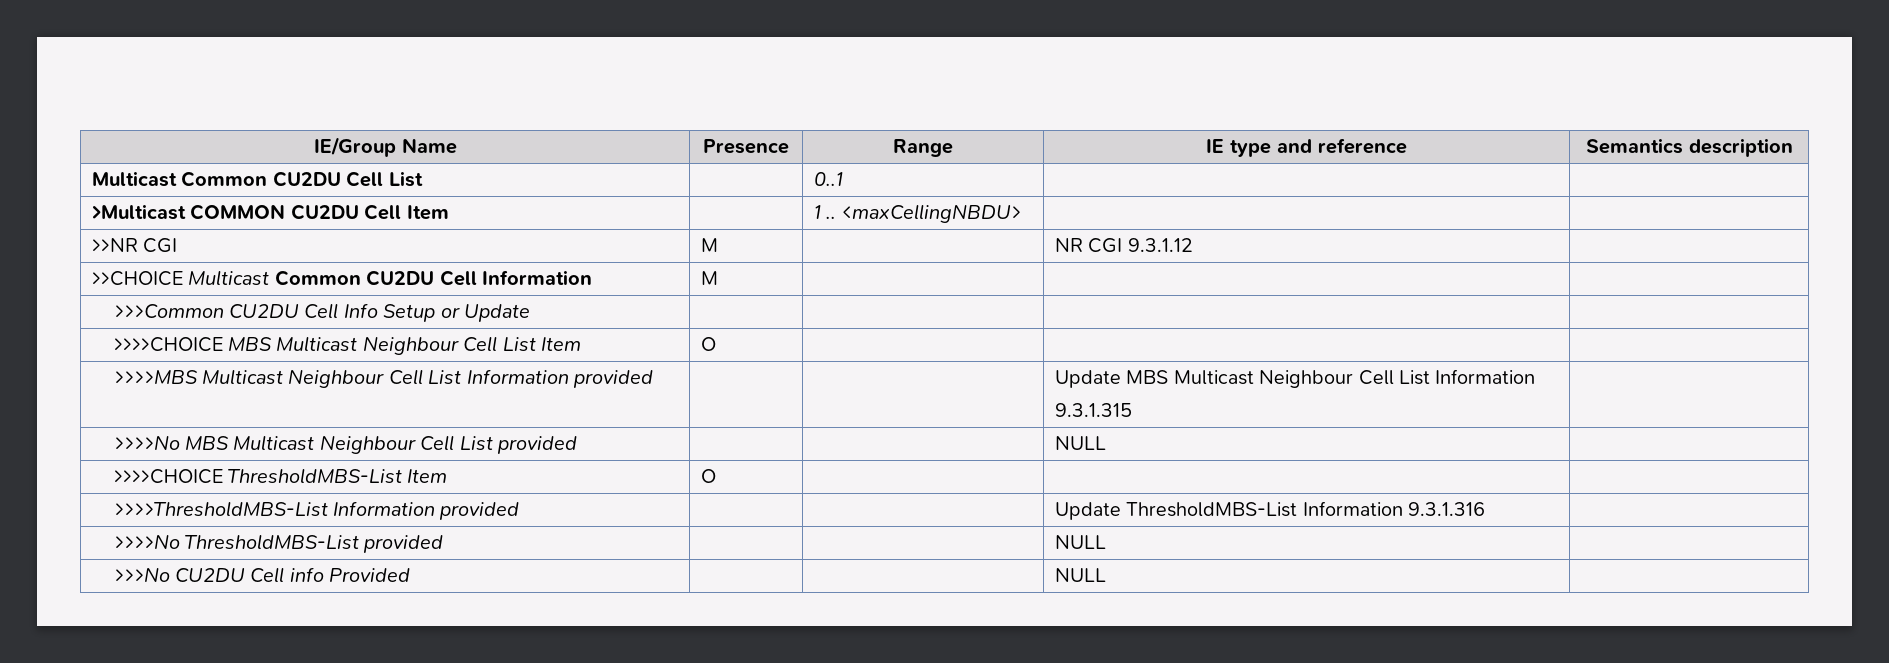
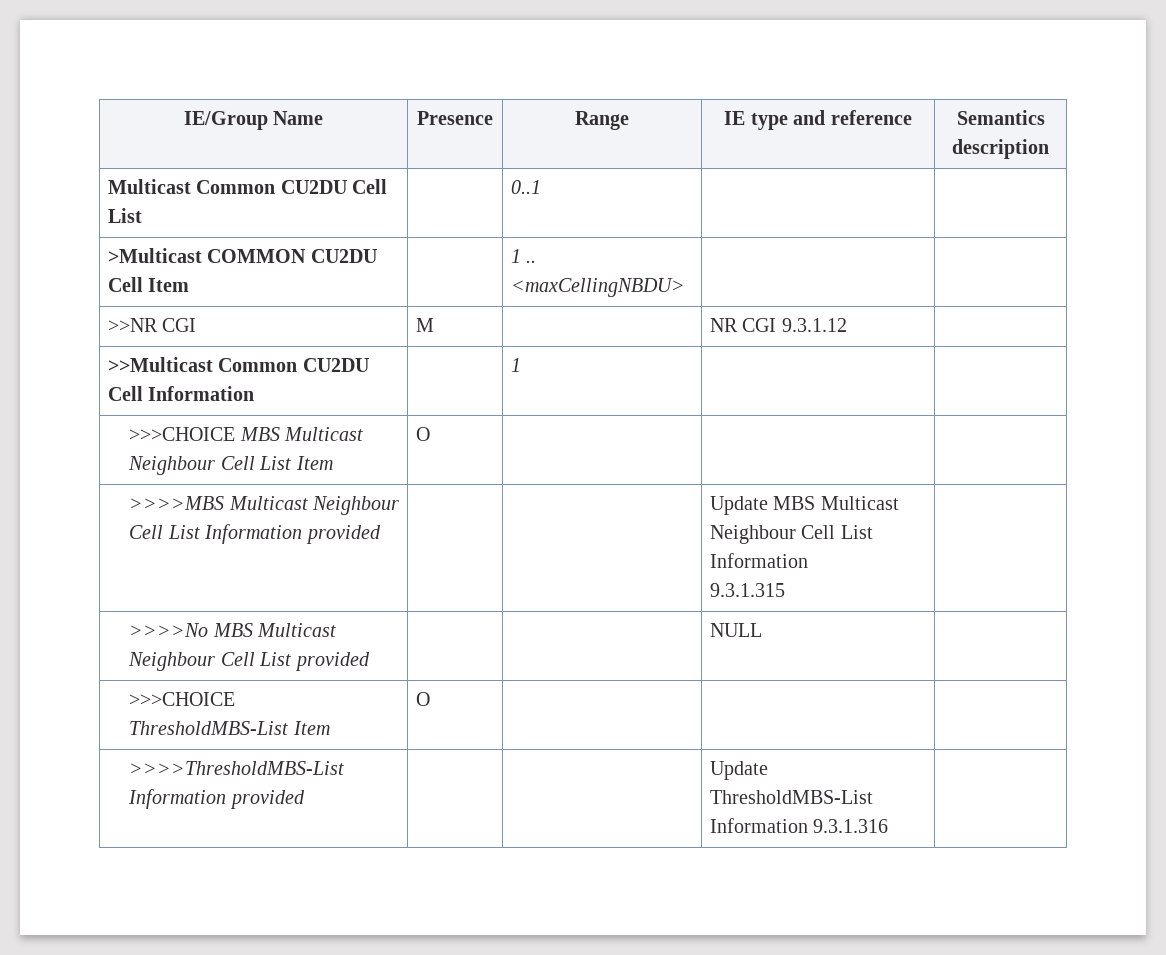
- >>CHOICE Multicast Common CU2DU Cell Information | M | | |
- >>>Common CU2DU Cell Info Setup or Update | | | |
- >>>>CHOICE MBS Multicast Neighbour Cell List Item | O | | |
+ >>Multicast Common CU2DU Cell Information | | 1 | |
+ >>>CHOICE MBS Multicast Neighbour Cell List Item | O | | |
- >>>>CHOICE ThresholdMBS-List Item | O | | |
+ >>>CHOICE ThresholdMBS-List Item | O | | |
- >>>>No ThresholdMBS-List provided | | | NULL |
- >>>No CU2DU Cell info Provided | | | NULL |

